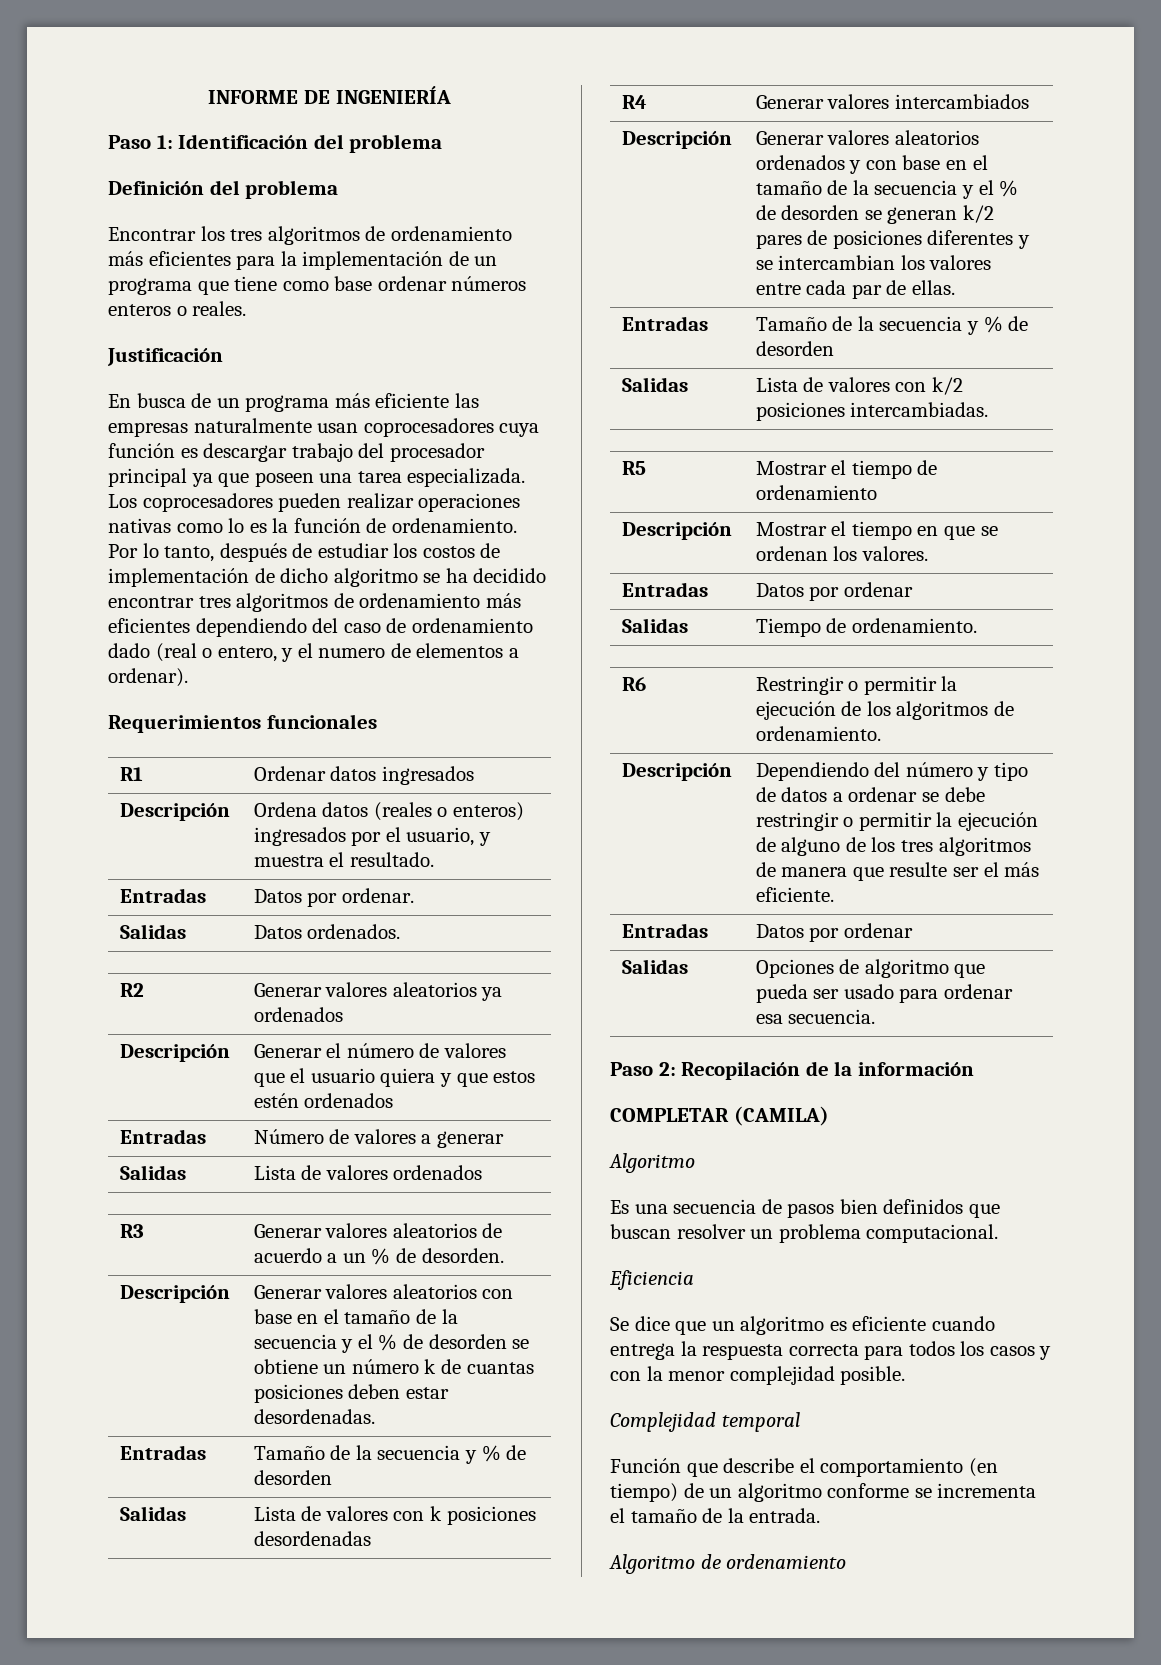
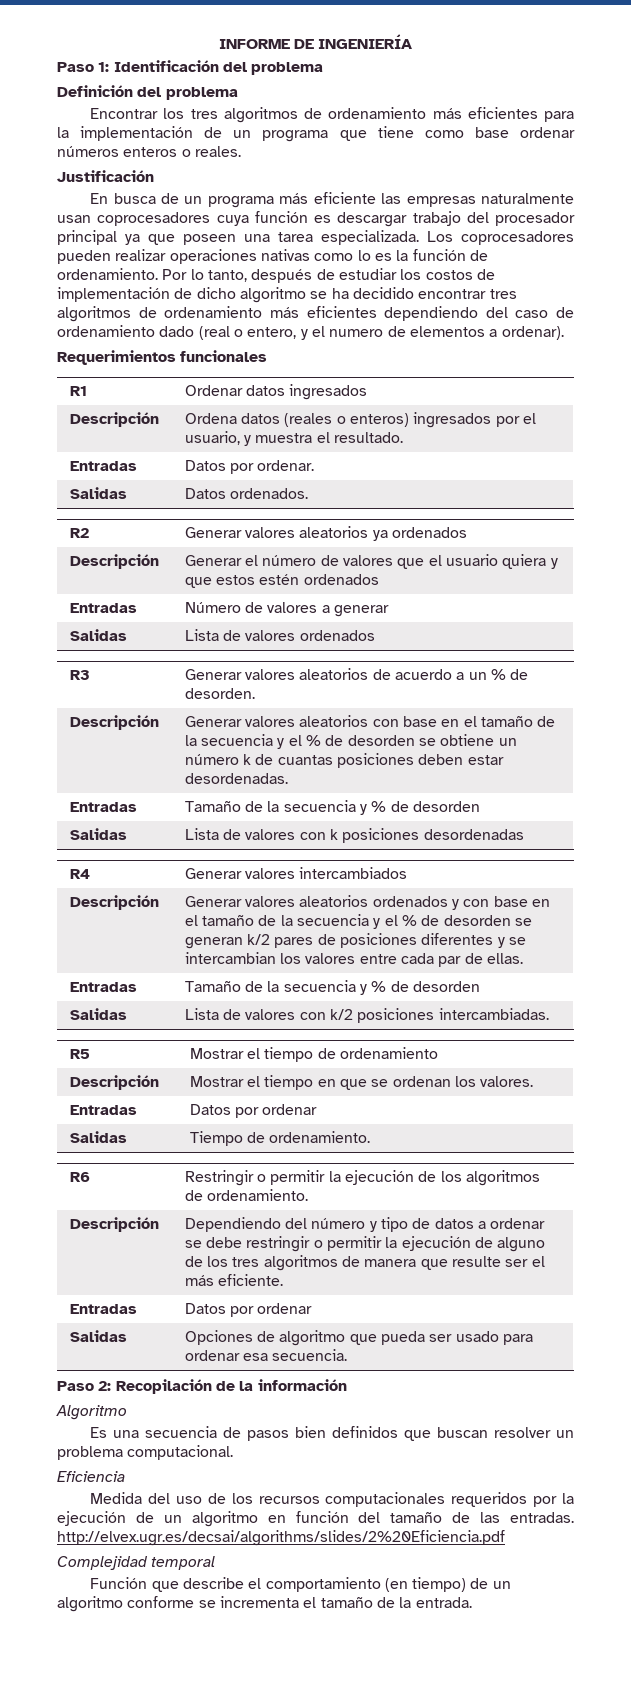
- COMPLETAR (CAMILA)
- Se dice que un algoritmo es eficiente cuando entrega la respuesta correcta para todos los casos y con la menor complejidad posible.
+ Medida del uso de los recursos computacionales requeridos por la ejecución de un algoritmo en función del tamaño de las entradas. http://elvex.ugr.es/decsai/algorithms/slides/2%20Eficiencia.pdf
- Algoritmo de ordenamiento

